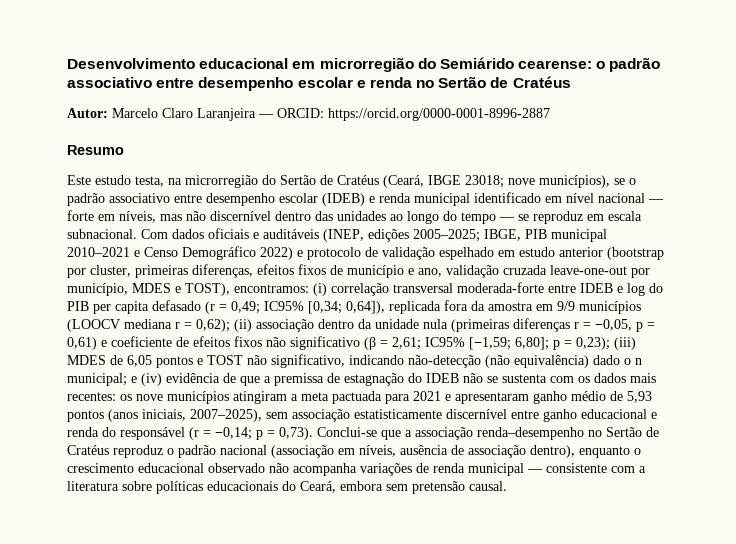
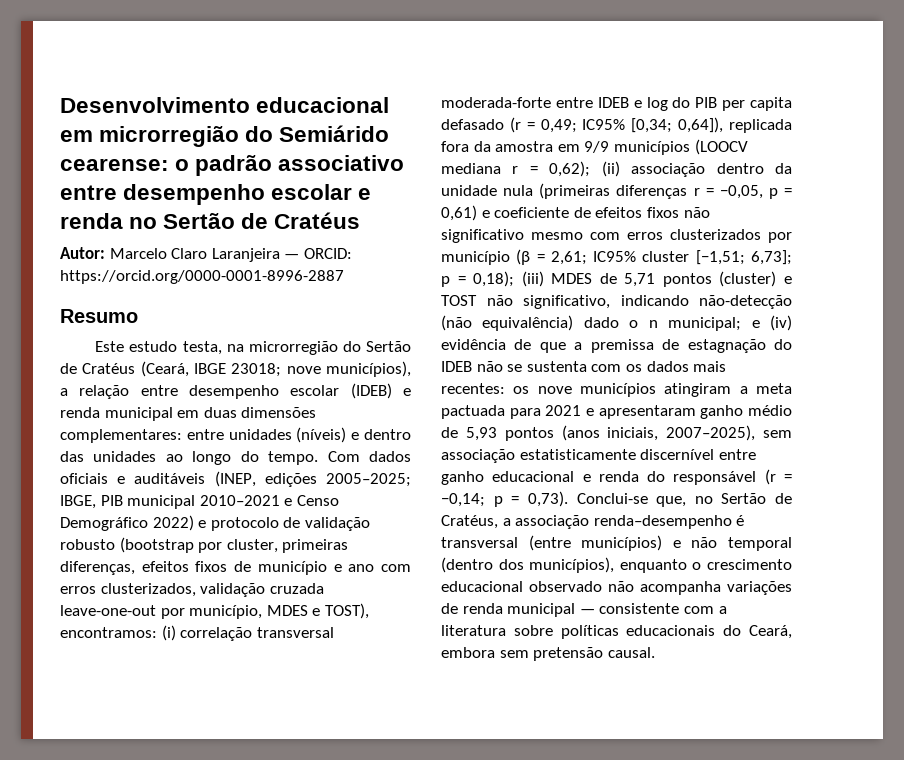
- Este estudo testa, na microrregião do Sertão de Cratéus (Ceará, IBGE 23018; nove municípios), se o padrão associativo entre desempenho escolar (IDEB) e renda municipal identificado em nível nacional — forte em níveis, mas não discernível dentro das unidades ao longo do tempo — se reproduz em escala subnacional.
+ Este estudo testa, na microrregião do Sertão de Cratéus (Ceará, IBGE 23018; nove municípios), a relação entre desempenho escolar (IDEB) e renda municipal em duas dimensões complementares: entre unidades (níveis) e dentro das unidades ao longo do tempo.
- IBGE, PIB municipal 2010–2021 e Censo Demográfico 2022) e protocolo de validação espelhado em estudo anterior (bootstrap por cluster, primeiras diferenças, efeitos fixos de município e ano, validação cruzada leave-one-out por município, MDES e TOST), encontramos:
+ IBGE, PIB municipal 2010–2021 e Censo Demográfico 2022) e protocolo de validação robusto (bootstrap por cluster, primeiras diferenças, efeitos fixos de município e ano com erros clusterizados, validação cruzada leave-one-out por município, MDES e TOST), encontramos:
- (ii) associação dentro da unidade nula (primeiras diferenças r = −0,05, p = 0,61) e coeficiente de efeitos fixos não significativo (β = 2,61;
+ (ii) associação dentro da unidade nula (primeiras diferenças r = −0,05, p = 0,61) e coeficiente de efeitos fixos não significativo mesmo com erros clusterizados por município (β = 2,61;
- IC95% [−1,59; 6,80]; p = 0,23);
+ IC95% cluster [−1,51; 6,73]; p = 0,18);
- (iii) MDES de 6,05 pontos e TOST não significativo, indicando não-detecção (não equivalência) dado o n municipal;
+ (iii) MDES de 5,71 pontos (cluster) e TOST não significativo, indicando não-detecção (não equivalência) dado o n municipal;
- Conclui-se que a associação renda–desempenho no Sertão de Cratéus reproduz o padrão nacional (associação em níveis, ausência de associação dentro), enquanto o crescimento educacional observado não acompanha variações de renda municipal — consistente com a literatura sobre políticas educacionais do Ceará, embora sem pretensão causal.
+ Conclui-se que, no Sertão de Cratéus, a associação renda–desempenho é transversal (entre municípios) e não temporal (dentro dos municípios), enquanto o crescimento educacional observado não acompanha variações de renda municipal — consistente com a literatura sobre políticas educacionais do Ceará, embora sem pretensão causal.

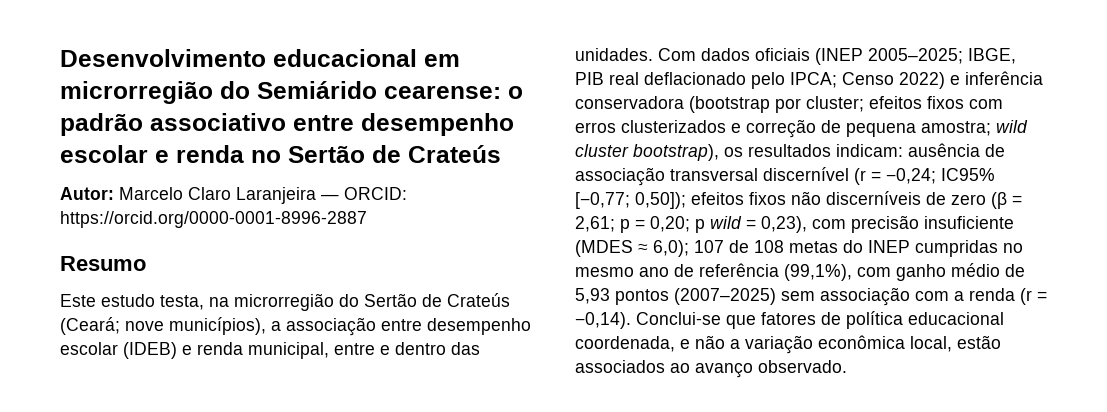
- Desenvolvimento educacional em microrregião do Semiárido cearense: o padrão associativo entre desempenho escolar e renda no Sertão de Cratéus
+ Desenvolvimento educacional em microrregião do Semiárido cearense: o padrão associativo entre desempenho escolar e renda no Sertão de Crateús
- Este estudo testa, na microrregião do Sertão de Cratéus (Ceará, IBGE 23018; nove municípios), a relação entre desempenho escolar (IDEB) e renda municipal em duas dimensões complementares: entre unidades (níveis) e dentro das unidades ao longo do tempo. Com dados oficiais e auditáveis (INEP, edições 2005–2025; IBGE, PIB municipal 2010–2021 e Censo Demográfico 2022) e protocolo de validação robusto (bootstrap por cluster, primeiras diferenças, efeitos fixos de município e ano com erros clusterizados, validação cruzada leave-one-out por município, MDES e TOST), encontramos: (i) correlação transversal moderada-forte entre IDEB e log do PIB per capita defasado (r = 0,49; IC95% [0,34; 0,64]), replicada fora da amostra em 9/9 municípios (LOOCV mediana r = 0,62); (ii) associação dentro da unidade nula (primeiras diferenças r = −0,05, p = 0,61) e coeficiente de efeitos fixos não significativo mesmo com erros clusterizados por município (β = 2,61; IC95% cluster [−1,51; 6,73]; p = 0,18); (iii) MDES de 5,71 pontos (cluster) e TOST não significativo, indicando não-detecção (não equivalência) dado o n municipal; e (iv) evidência de que a premissa de estagnação do IDEB não se sustenta com os dados mais recentes: os nove municípios atingiram a meta pactuada para 2021 e apresentaram ganho médio de 5,93 pontos (anos iniciais, 2007–2025), sem associação estatisticamente discernível entre ganho educacional e renda do responsável (r = −0,14; p = 0,73). Conclui-se que, no Sertão de Cratéus, a associação renda–desempenho é transversal (entre municípios) e não temporal (dentro dos municípios), enquanto o crescimento educacional observado não acompanha variações de renda municipal — consistente com a literatura sobre políticas educacionais do Ceará, embora sem pretensão causal.
+ Este estudo testa, na microrregião do Sertão de Crateús (Ceará; nove municípios), a associação entre desempenho escolar (IDEB) e renda municipal, entre e dentro das unidades. Com dados oficiais (INEP 2005–2025; IBGE, PIB real deflacionado pelo IPCA; Censo 2022) e inferência conservadora (bootstrap por cluster; efeitos fixos com erros clusterizados e correção de pequena amostra; wild cluster bootstrap), os resultados indicam: ausência de associação transversal discernível (r = −0,24; IC95% [−0,77; 0,50]); efeitos fixos não discerníveis de zero (β = 2,61; p = 0,20; p wild = 0,23), com precisão insuficiente (MDES ≈ 6,0); 107 de 108 metas do INEP cumpridas no mesmo ano de referência (99,1%), com ganho médio de 5,93 pontos (2007–2025) sem associação com a renda (r = −0,14). Conclui-se que fatores de política educacional coordenada, e não a variação econômica local, estão associados ao avanço observado.

